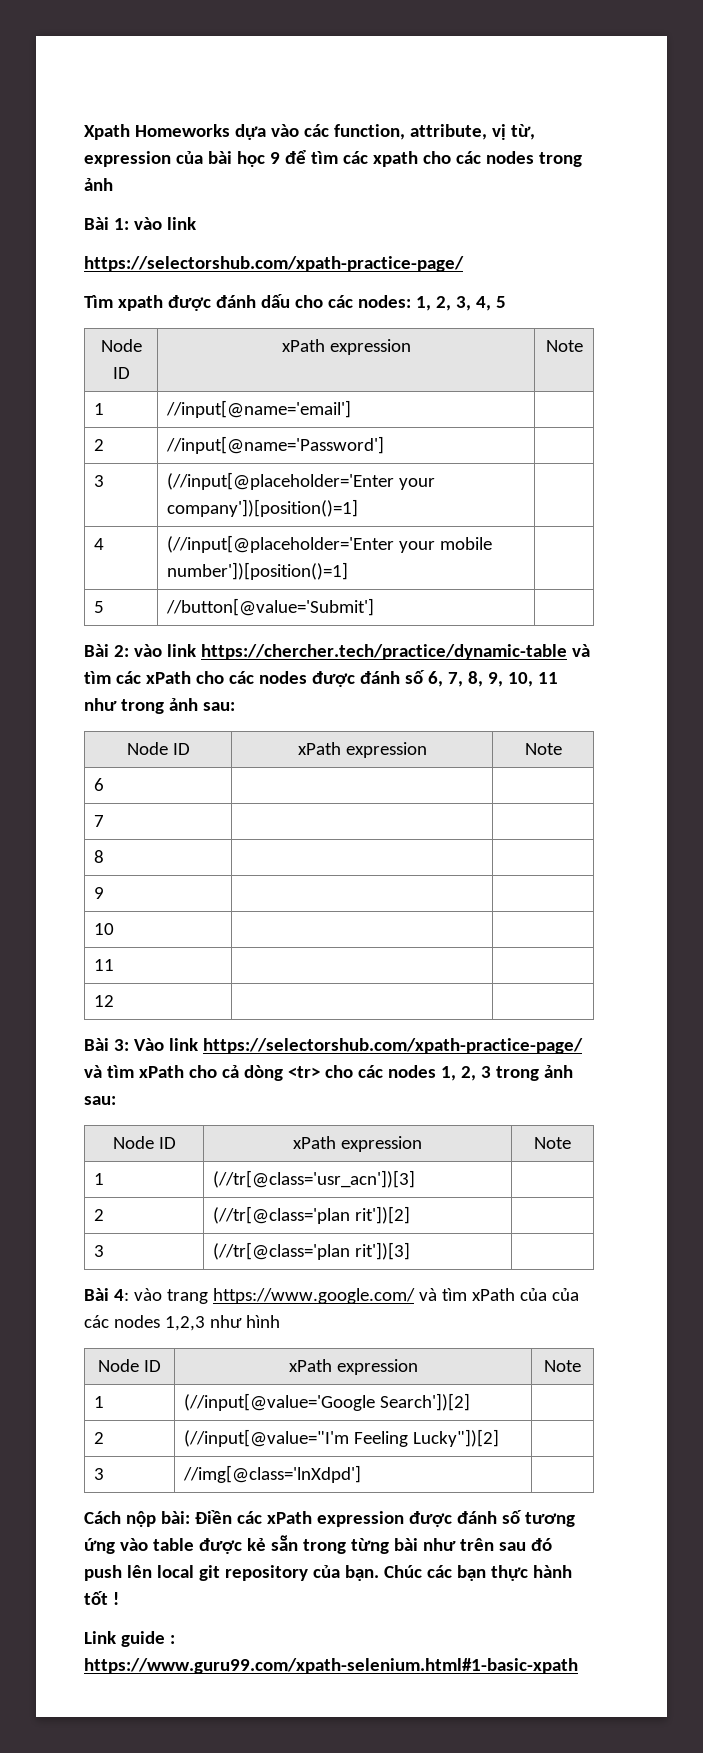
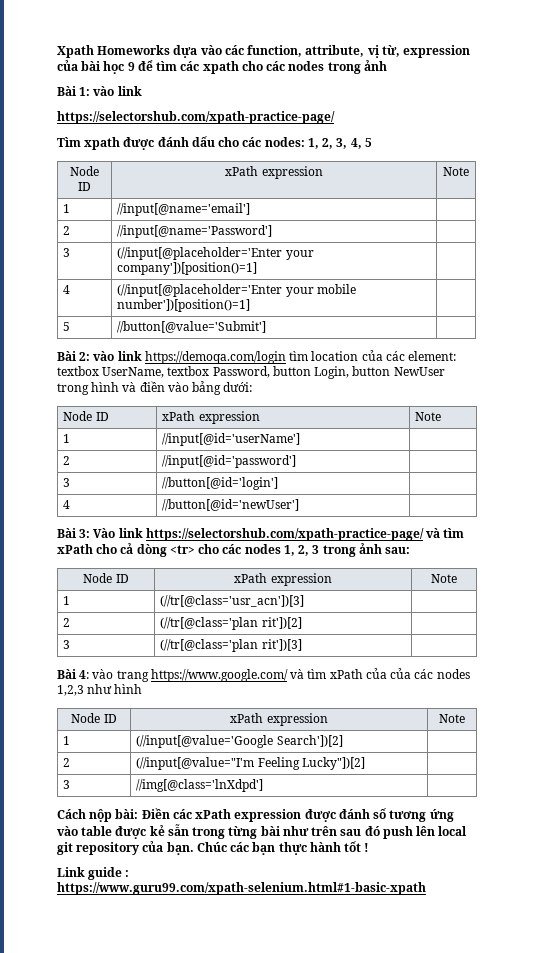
- Bài 2: vào link https://chercher.tech/practice/dynamic-table và tìm các xPath cho các nodes được đánh số 6, 7, 8, 9, 10, 11 như trong ảnh sau:
+ Bài 2: vào link https://demoqa.com/login tìm location của các element: textbox UserName, textbox Password, button Login, button NewUser trong hình và điền vào bảng dưới:
  Node ID | xPath expression | Note
- 6 | |
- 7 | |
- 8 | |
- 9 | |
- 10 | |
- 11 | |
- 12 | |
+ 1 | //input[@id='userName'] |
+ 2 | //input[@id='password'] |
+ 3 | //button[@id='login'] |
+ 4 | //button[@id='newUser'] |

